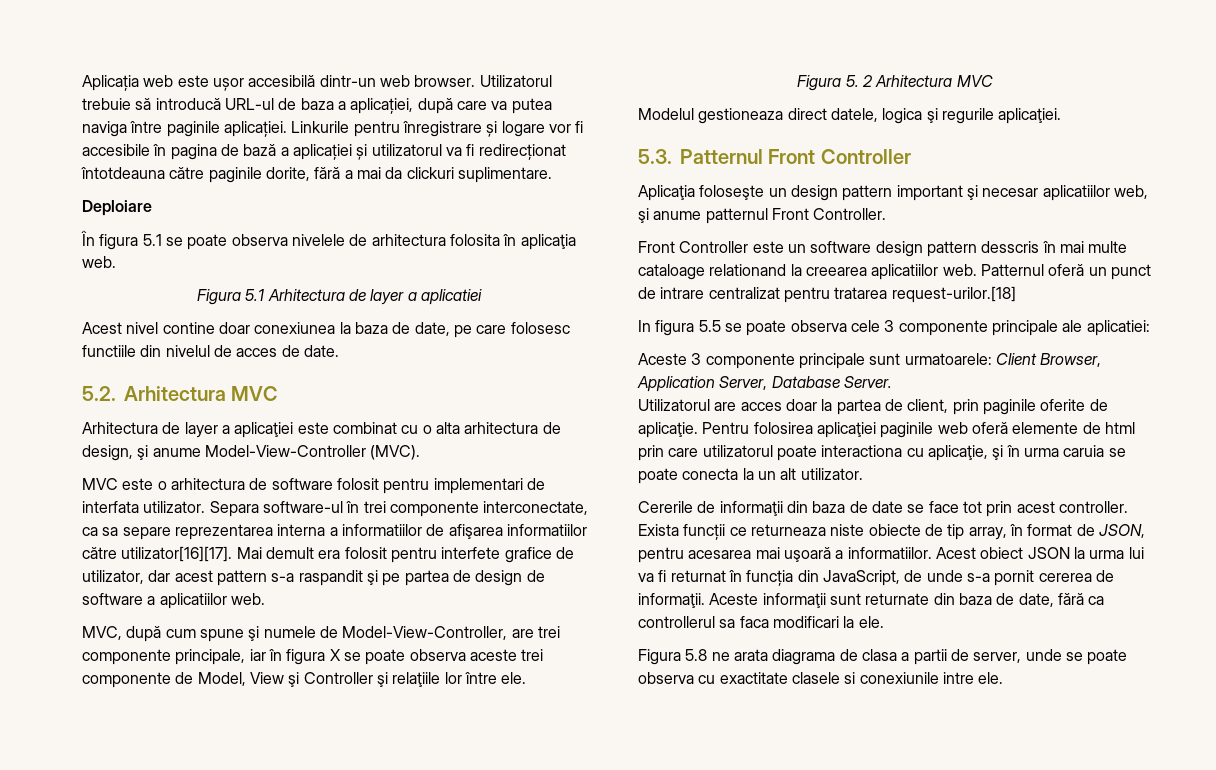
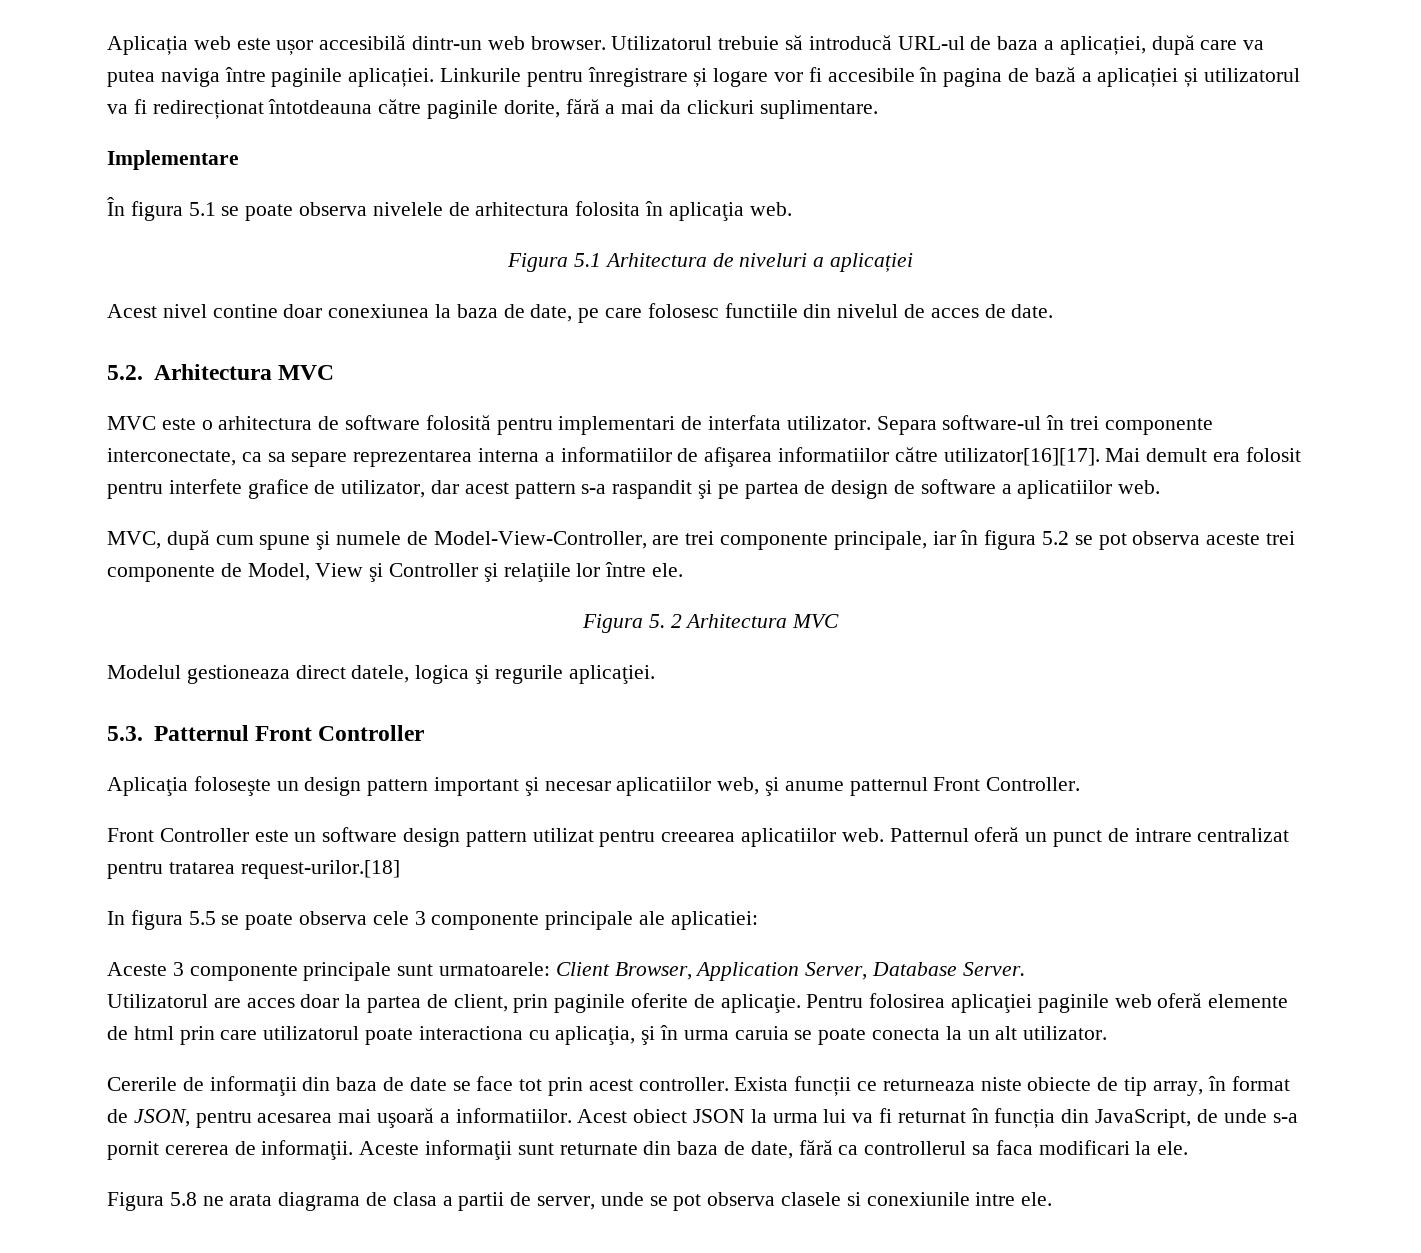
- Deploiare
+ Implementare
- Figura 5.1 Arhitectura de layer a aplicatiei
+ Figura 5.1 Arhitectura de niveluri a aplicației
- Arhitectura de layer a aplicaţiei este combinat cu o alta arhitectura de design, şi anume Model-View-Controller (MVC).
- MVC este o arhitectura de software folosit pentru implementari de interfata utilizator.
+ MVC este o arhitectura de software folosită pentru implementari de interfata utilizator.
- MVC, după cum spune şi numele de Model-View-Controller, are trei componente principale, iar în figura X se poate observa aceste trei componente de Model, View şi Controller şi relaţiile lor între ele.
+ MVC, după cum spune şi numele de Model-View-Controller, are trei componente principale, iar în figura 5.2 se pot observa aceste trei componente de Model, View şi Controller şi relaţiile lor între ele.
- Front Controller este un software design pattern desscris în mai multe cataloage relationand la creearea aplicatiilor web.
+ Front Controller este un software design pattern utilizat pentru creearea aplicatiilor web.
- Pentru folosirea aplicaţiei paginile web oferă elemente de html prin care utilizatorul poate interactiona cu aplicaţie, şi în urma caruia se poate conecta la un alt utilizator.
+ Pentru folosirea aplicaţiei paginile web oferă elemente de html prin care utilizatorul poate interactiona cu aplicaţia, şi în urma caruia se poate conecta la un alt utilizator.
- Figura 5.8 ne arata diagrama de clasa a partii de server, unde se poate observa cu exactitate clasele si conexiunile intre ele.
+ Figura 5.8 ne arata diagrama de clasa a partii de server, unde se pot observa clasele si conexiunile intre ele.

